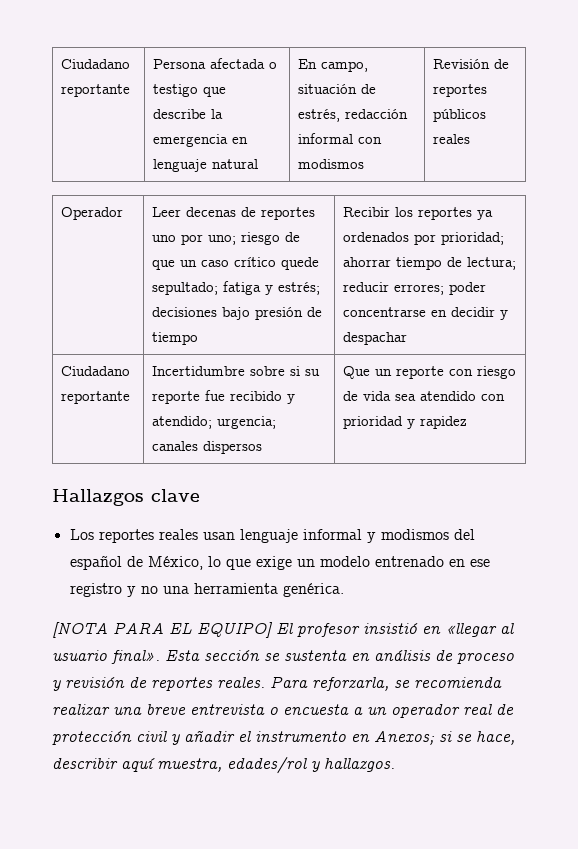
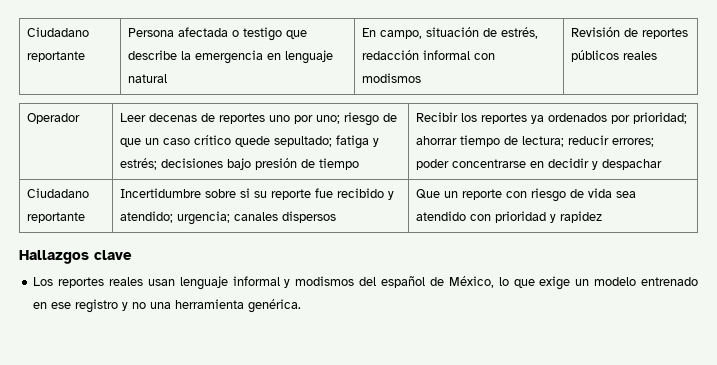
- [NOTA PARA EL EQUIPO] El profesor insistió en «llegar al usuario final». Esta sección se sustenta en análisis de proceso y revisión de reportes reales. Para reforzarla, se recomienda realizar una breve entrevista o encuesta a un operador real de protección civil y añadir el instrumento en Anexos; si se hace, describir aquí muestra, edades/rol y hallazgos.

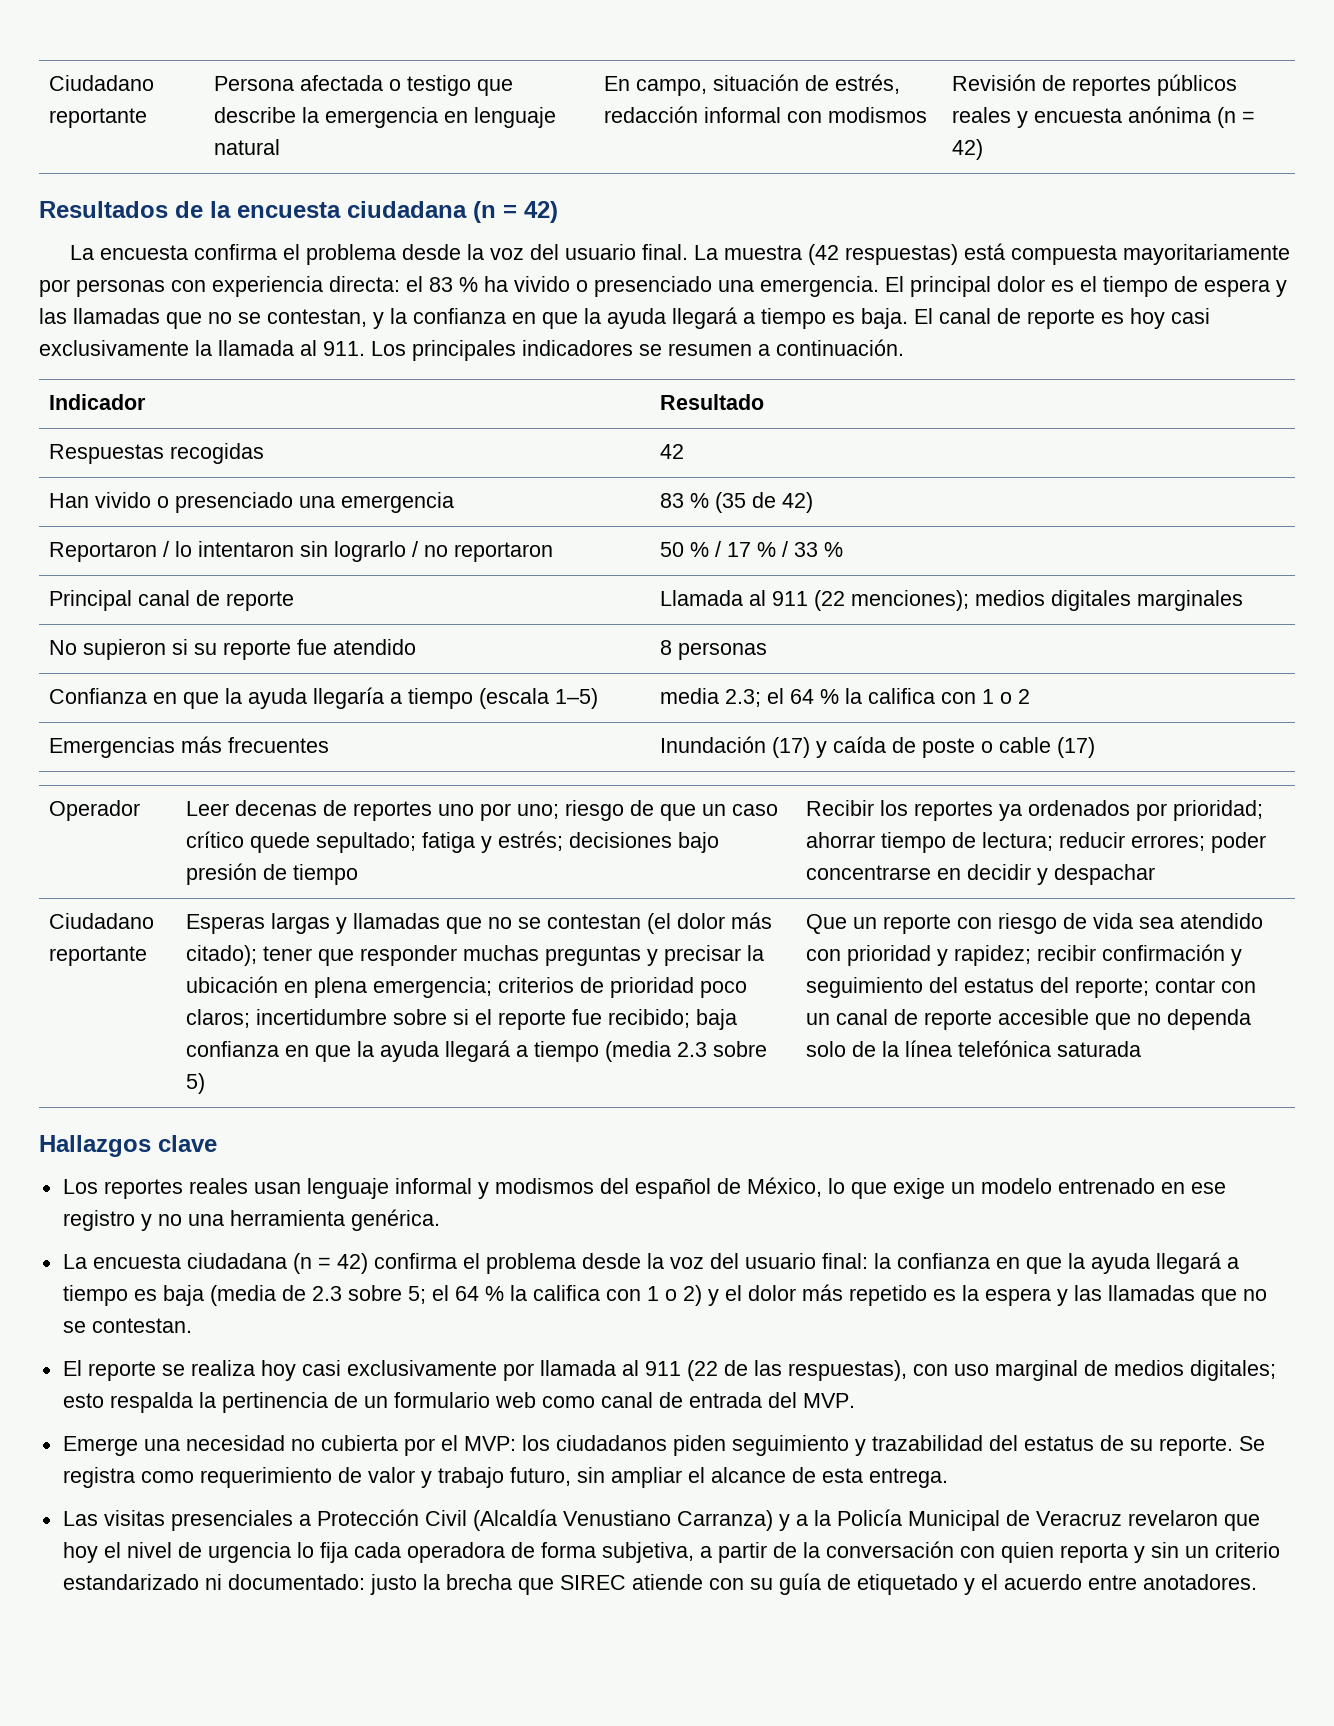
- Ciudadano reportante | Persona afectada o testigo que describe la emergencia en lenguaje natural | En campo, situación de estrés, redacción informal con modismos | Revisión de reportes públicos reales
+ Ciudadano reportante | Persona afectada o testigo que describe la emergencia en lenguaje natural | En campo, situación de estrés, redacción informal con modismos | Revisión de reportes públicos reales y encuesta anónima (n = 42)
+ Resultados de la encuesta ciudadana (n = 42)
+ La encuesta confirma el problema desde la voz del usuario final. La muestra (42 respuestas) está compuesta mayoritariamente por personas con experiencia directa: el 83 % ha vivido o presenciado una emergencia. El principal dolor es el tiempo de espera y las llamadas que no se contestan, y la confianza en que la ayuda llegará a tiempo es baja. El canal de reporte es hoy casi exclusivamente la llamada al 911. Los principales indicadores se resumen a continuación.
+ Indicador | Resultado
+ Respuestas recogidas | 42
+ Han vivido o presenciado una emergencia | 83 % (35 de 42)
+ Reportaron / lo intentaron sin lograrlo / no reportaron | 50 % / 17 % / 33 %
+ Principal canal de reporte | Llamada al 911 (22 menciones); medios digitales marginales
+ No supieron si su reporte fue atendido | 8 personas
+ Confianza en que la ayuda llegaría a tiempo (escala 1–5) | media 2.3; el 64 % la califica con 1 o 2
+ Emergencias más frecuentes | Inundación (17) y caída de poste o cable (17)
- Incertidumbre sobre si su reporte fue recibido y atendido; urgencia; canales dispersos
+ Esperas largas y llamadas que no se contestan (el dolor más citado); tener que responder muchas preguntas y precisar la ubicación en plena emergencia; criterios de prioridad poco claros; incertidumbre sobre si el reporte fue recibido; baja confianza en que la ayuda llegará a tiempo (media 2.3 sobre 5)
- Que un reporte con riesgo de vida sea atendido con prioridad y rapidez
+ Que un reporte con riesgo de vida sea atendido con prioridad y rapidez; recibir confirmación y seguimiento del estatus del reporte; contar con un canal de reporte accesible que no dependa solo de la línea telefónica saturada
+ La encuesta ciudadana (n = 42) confirma el problema desde la voz del usuario final: la confianza en que la ayuda llegará a tiempo es baja (media de 2.3 sobre 5; el 64 % la califica con 1 o 2) y el dolor más repetido es la espera y las llamadas que no se contestan.
+ El reporte se realiza hoy casi exclusivamente por llamada al 911 (22 de las respuestas), con uso marginal de medios digitales; esto respalda la pertinencia de un formulario web como canal de entrada del MVP.
+ Emerge una necesidad no cubierta por el MVP: los ciudadanos piden seguimiento y trazabilidad del estatus de su reporte. Se registra como requerimiento de valor y trabajo futuro, sin ampliar el alcance de esta entrega.
+ Las visitas presenciales a Protección Civil (Alcaldía Venustiano Carranza) y a la Policía Municipal de Veracruz revelaron que hoy el nivel de urgencia lo fija cada operadora de forma subjetiva, a partir de la conversación con quien reporta y sin un criterio estandarizado ni documentado: justo la brecha que SIREC atiende con su guía de etiquetado y el acuerdo entre anotadores.

